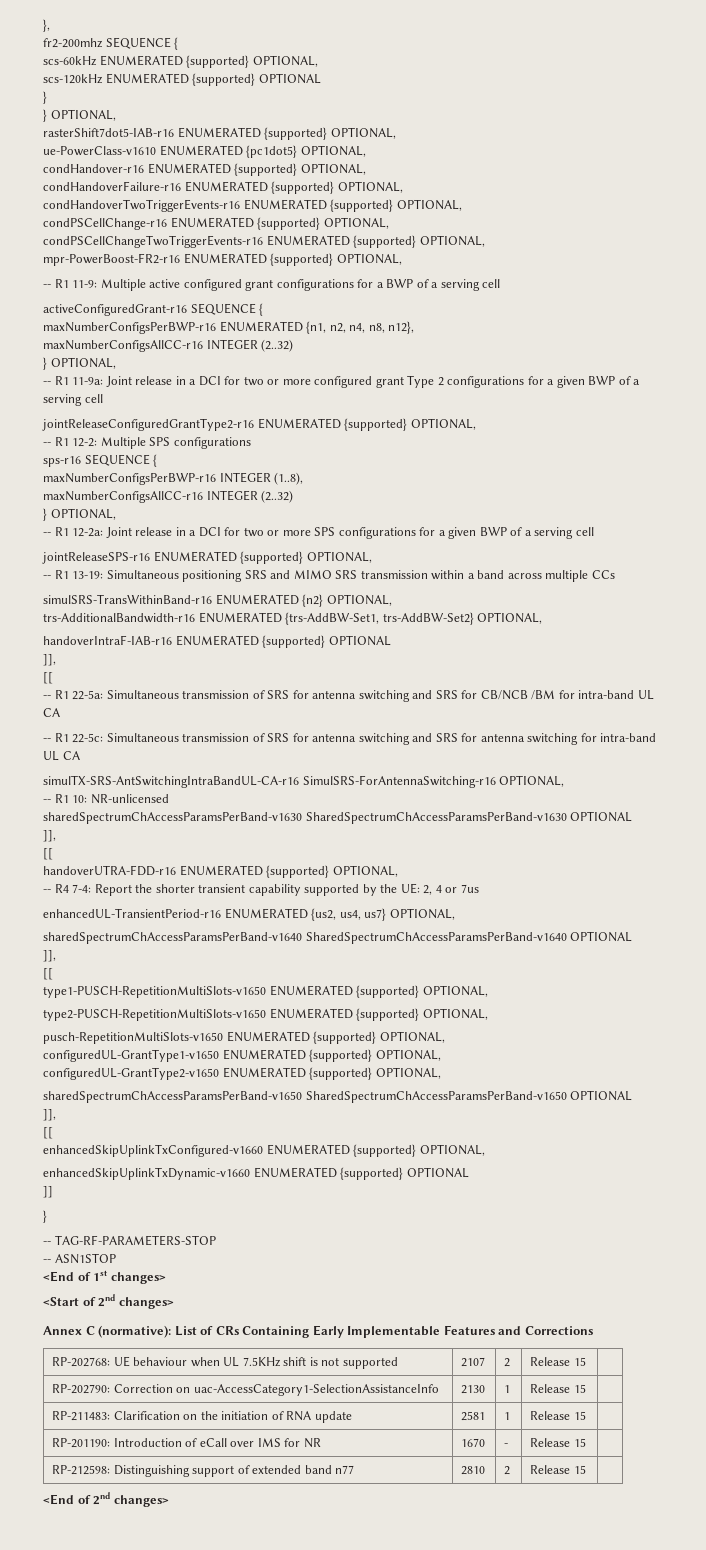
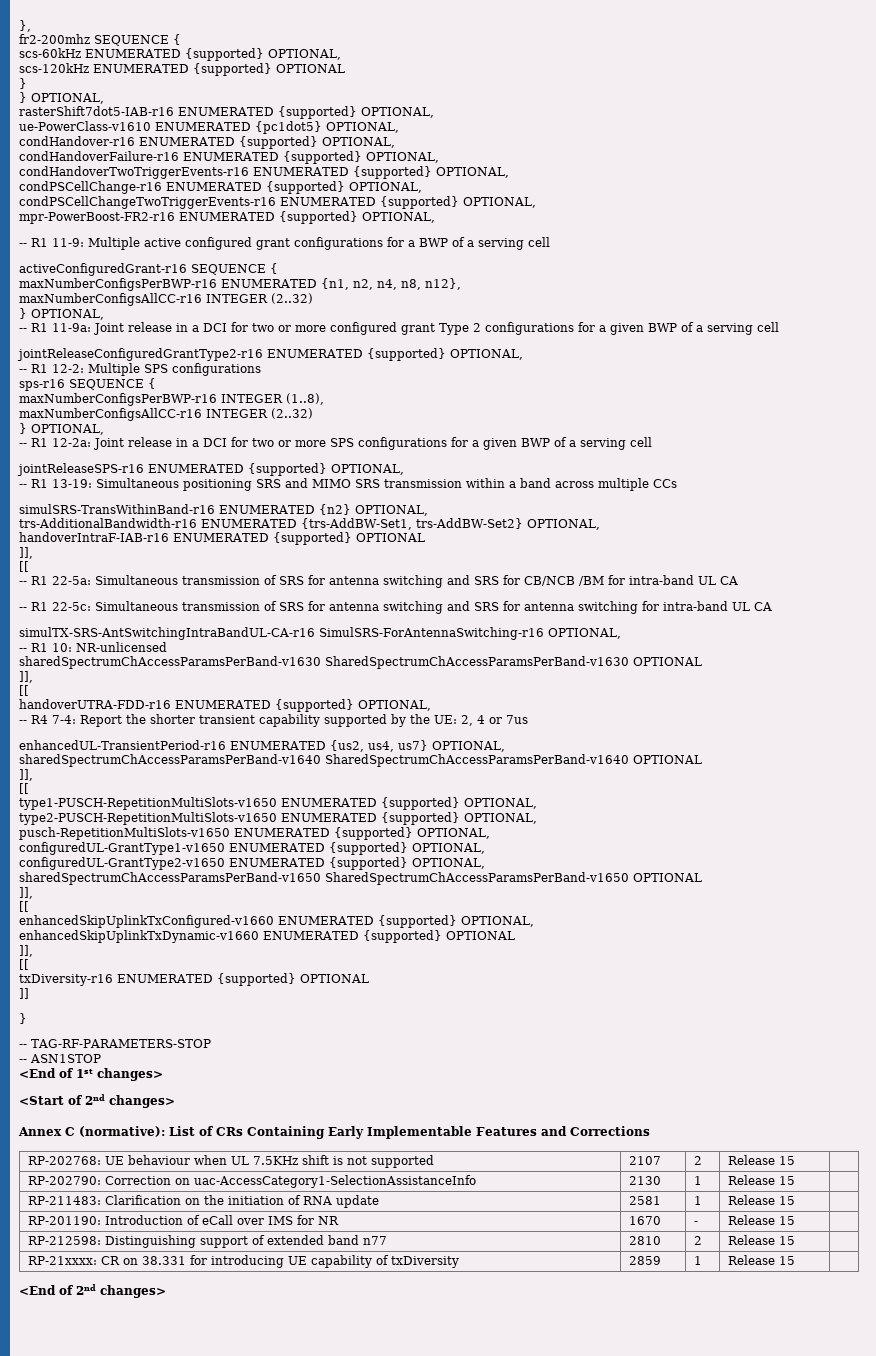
  enhancedSkipUplinkTxDynamic-v1660 ENUMERATED {supported} OPTIONAL
+ ]],
+ [[
+ txDiversity-r16 ENUMERATED {supported} OPTIONAL
+ RP-21xxxx: CR on 38.331 for introducing UE capability of txDiversity | 2859 | 1 | Release 15 |

